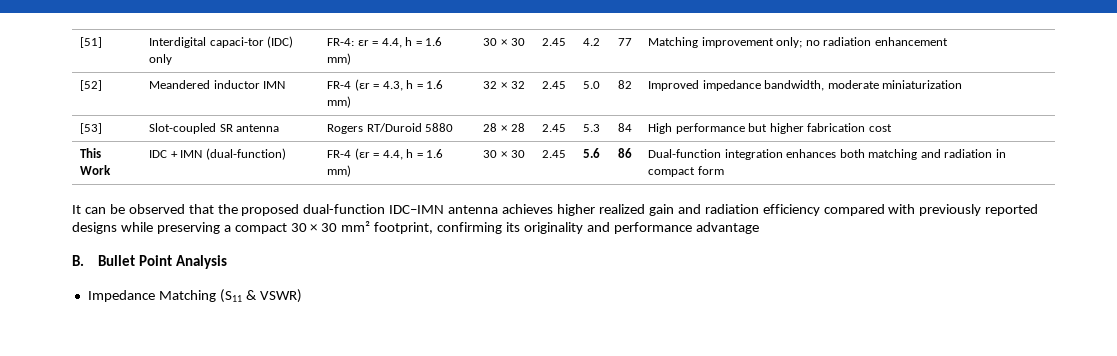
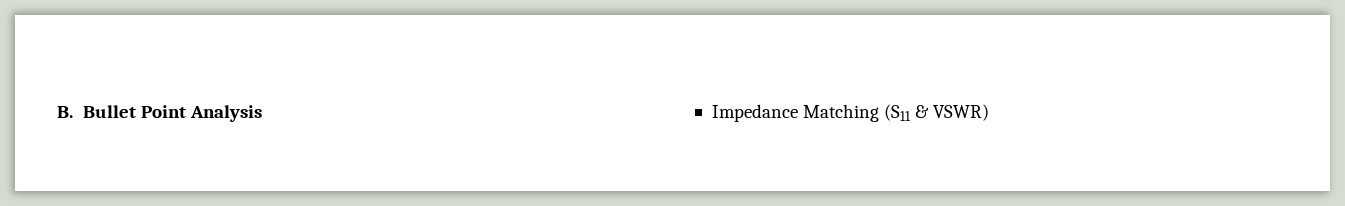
- [51] | Interdigital capaci-tor (IDC) only | FR-4: εr = 4.4, h = 1.6 mm) | 30 × 30 | 2.45 | 4.2 | 77 | Matching improvement only; no radiation enhancement
- [52] | Meandered inductor IMN | FR-4 (εr = 4.3, h = 1.6 mm) | 32 × 32 | 2.45 | 5.0 | 82 | Improved impedance bandwidth, moderate miniaturization
- [53] | Slot-coupled SR antenna | Rogers RT/Duroid 5880 | 28 × 28 | 2.45 | 5.3 | 84 | High performance but higher fabrication cost
- This Work | IDC + IMN (dual-function) | FR-4 (εr = 4.4, h = 1.6 mm) | 30 × 30 | 2.45 | 5.6 | 86 | Dual-function integration enhances both matching and radiation in compact form
- It can be observed that the proposed dual-function IDC–IMN antenna achieves higher realized gain and radiation efficiency compared with previously reported designs while preserving a compact 30 × 30 mm² footprint, confirming its originality and performance advantage

